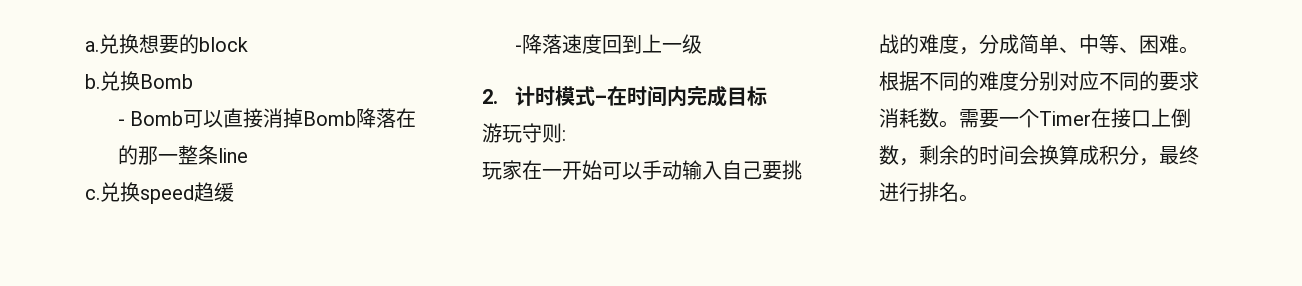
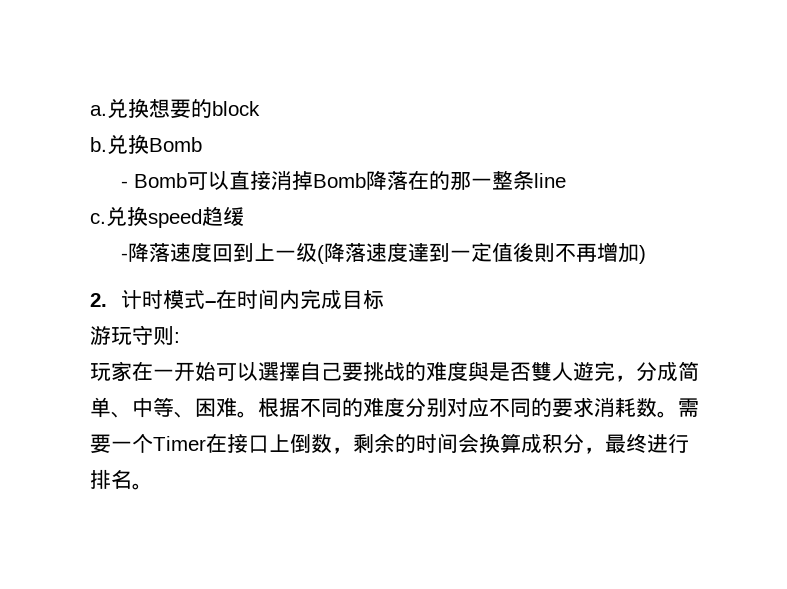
- -降落速度回到上一级
+ -降落速度回到上一级(降落速度達到一定值後則不再增加)
- 玩家在一开始可以手动输入自己要挑战的难度，分成简单、中等、困难。
+ 玩家在一开始可以選擇自己要挑战的难度與是否雙人遊完，分成简单、中等、困难。

